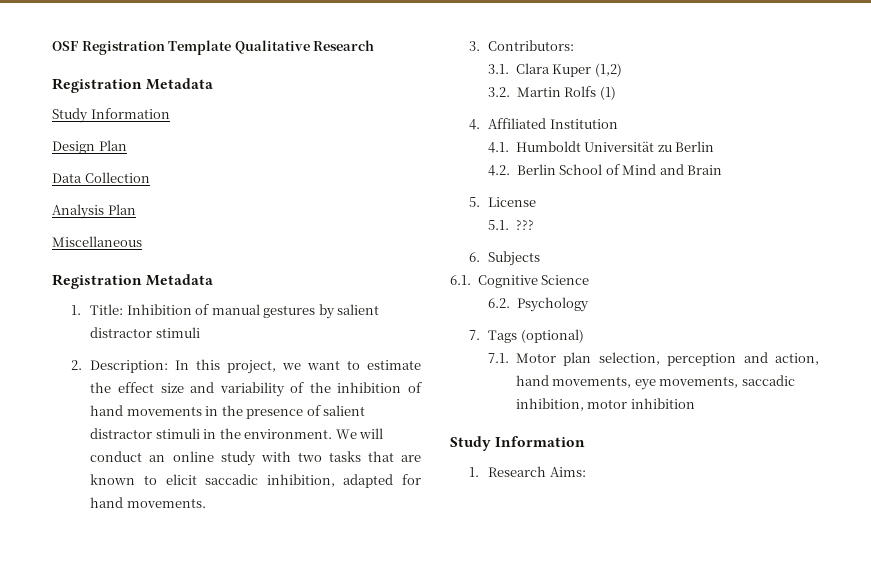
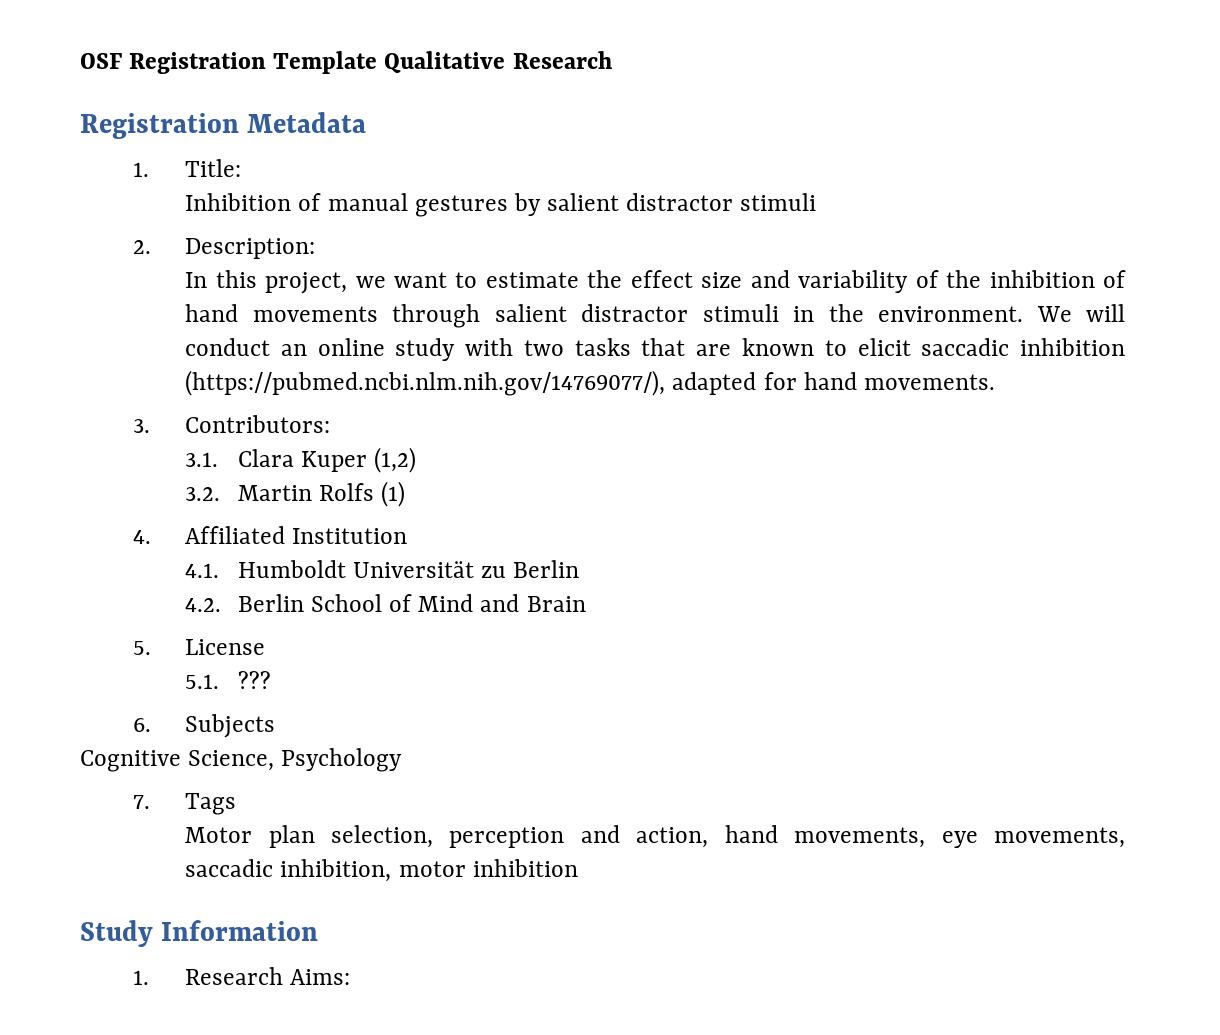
  OSF Registration Template Qualitative Research
- Registration Metadata
- Study Information
- Design Plan
- Data Collection
- Analysis Plan
- Miscellaneous
- 1. Title: Inhibition of manual gestures by salient distractor stimuli
+ 1. Title:
+ Inhibition of manual gestures by salient distractor stimuli
- 2. Description: In this project, we want to estimate the effect size and variability of the inhibition of hand movements in the presence of salient distractor stimuli in the environment.
+ 2. Description:
+ In this project, we want to estimate the effect size and variability of the inhibition of hand movements through salient distractor stimuli in the environment.
- We will conduct an online study with two tasks that are known to elicit saccadic inhibition, adapted for hand movements.
+ We will conduct an online study with two tasks that are known to elicit saccadic inhibition (https://pubmed.ncbi.nlm.nih.gov/14769077/), adapted for hand movements.
- 6.1. Cognitive Science
- 6.2. Psychology
+ Cognitive Science, Psychology
- 7. Tags (optional)
- 7.1. Motor plan selection, perception and action, hand movements, eye movements, saccadic inhibition, motor inhibition
+ 7. Tags
+ Motor plan selection, perception and action, hand movements, eye movements, saccadic inhibition, motor inhibition

